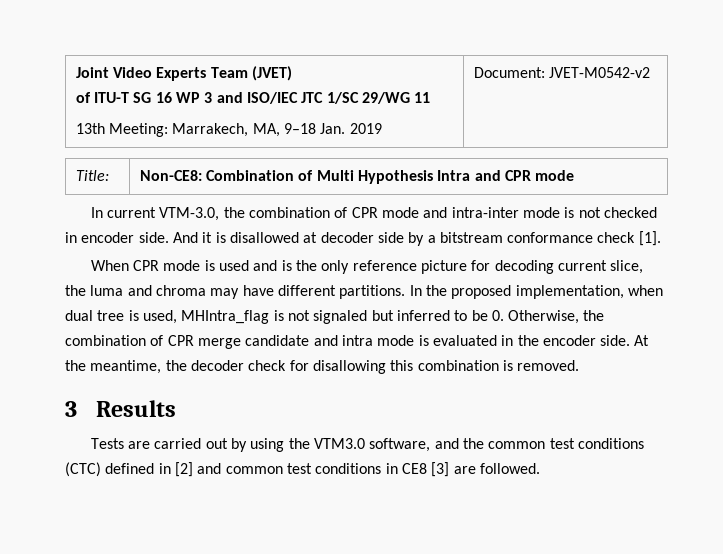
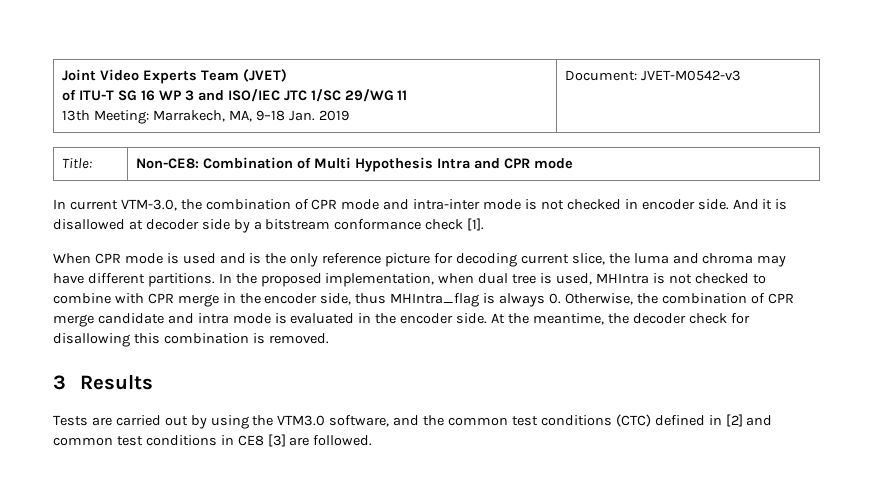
  Joint Video Experts Team (JVET)
  of ITU-T SG 16 WP 3 and ISO/IEC JTC 1/SC 29/WG 11
- 13th Meeting: Marrakech, MA, 9–18 Jan. 2019 | Document: JVET-M0542-v2
+ 13th Meeting: Marrakech, MA, 9–18 Jan. 2019 | Document: JVET-M0542-v3
- In the proposed implementation, when dual tree is used, MHIntra_flag is not signaled but inferred to be 0. Otherwise, the combination of CPR merge candidate and intra mode is evaluated in the encoder side.
+ In the proposed implementation, when dual tree is used, MHIntra is not checked to combine with CPR merge in the encoder side, thus MHIntra_flag is always 0. Otherwise, the combination of CPR merge candidate and intra mode is evaluated in the encoder side.

